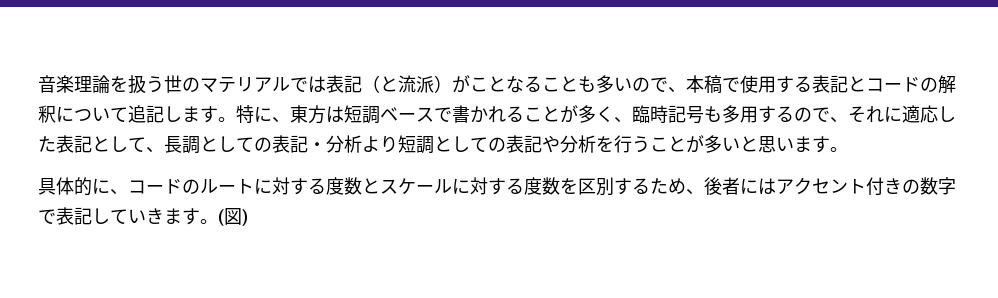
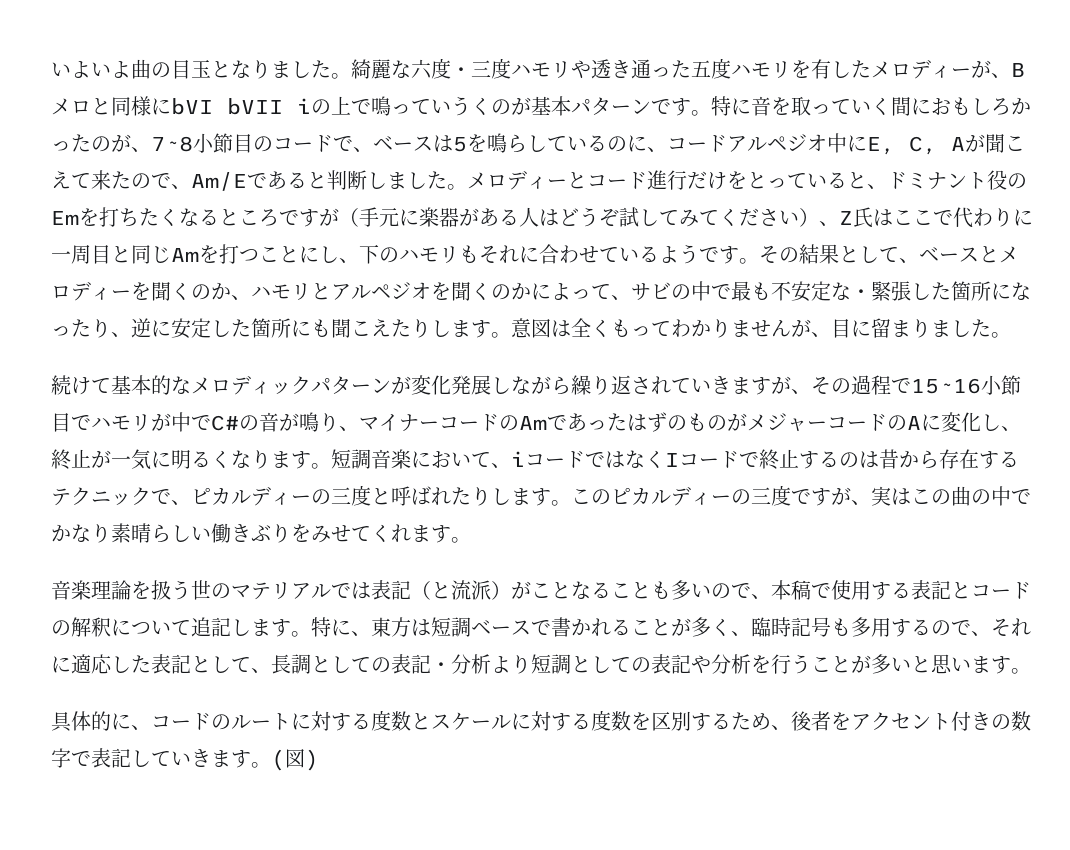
+ いよいよ曲の目玉となりました。綺麗な六度・三度ハモリや透き通った五度ハモリを有したメロディーが、Bメロと同様にbVI bVII iの上で鳴っていうくのが基本パターンです。特に音を取っていく間におもしろかったのが、7~8小節目のコードで、ベースは5を鳴らしているのに、コードアルペジオ中にE, C, Aが聞こえて来たので、Am/Eであると判断しました。メロディーとコード進行だけをとっていると、ドミナント役のEmを打ちたくなるところですが（手元に楽器がある人はどうぞ試してみてください）、Z氏はここで代わりに一周目と同じAmを打つことにし、下のハモリもそれに合わせているようです。その結果として、ベースとメロディーを聞くのか、ハモリとアルペジオを聞くのかによって、サビの中で最も不安定な・緊張した箇所になったり、逆に安定した箇所にも聞こえたりします。意図は全くもってわかりませんが、目に留まりました。
+ 続けて基本的なメロディックパターンが変化発展しながら繰り返されていきますが、その過程で15~16小節目でハモリが中でC#の音が鳴り、マイナーコードのAmであったはずのものがメジャーコードのAに変化し、終止が一気に明るくなります。短調音楽において、iコードではなくIコードで終止するのは昔から存在するテクニックで、ピカルディーの三度と呼ばれたりします。このピカルディーの三度ですが、実はこの曲の中でかなり素晴らしい働きぶりをみせてくれます。
- 具体的に、コードのルートに対する度数とスケールに対する度数を区別するため、後者にはアクセント付きの数字で表記していきます。
+ 具体的に、コードのルートに対する度数とスケールに対する度数を区別するため、後者をアクセント付きの数字で表記していきます。

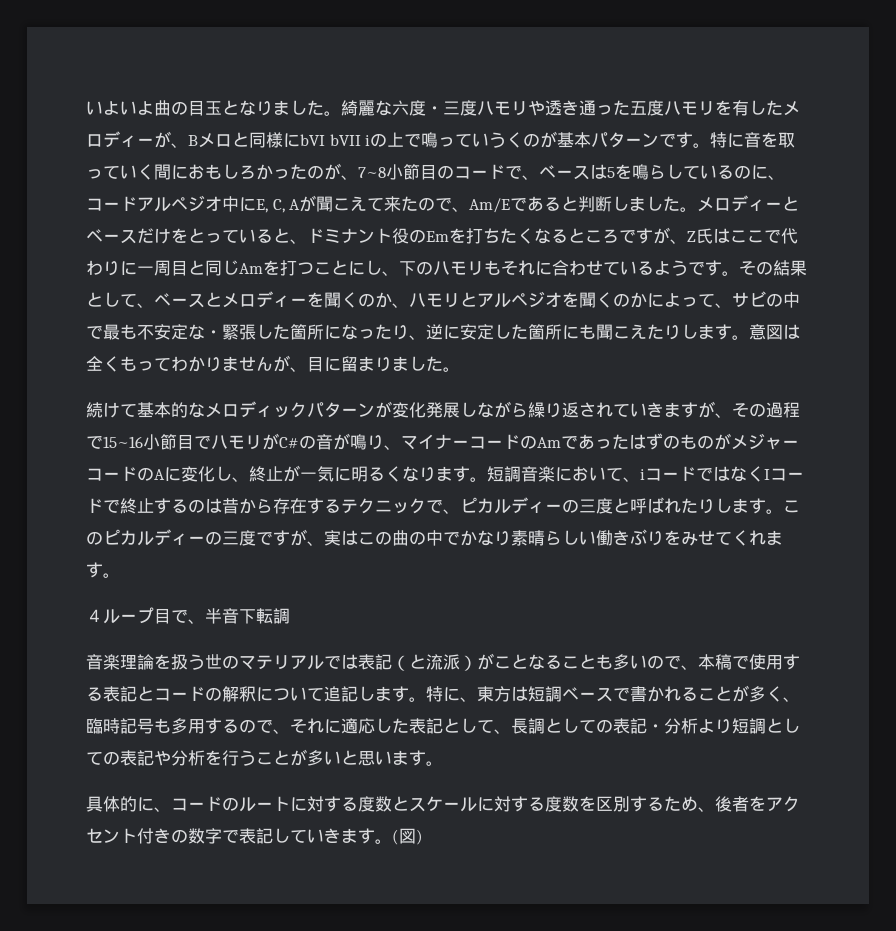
- メロディーとコード進行だけをとっていると、ドミナント役のEmを打ちたくなるところですが（手元に楽器がある人はどうぞ試してみてください）、Z氏はここで代わりに一周目と同じAmを打つことにし、下のハモリもそれに合わせているようです。
+ メロディーとベースだけをとっていると、ドミナント役のEmを打ちたくなるところですが、Z氏はここで代わりに一周目と同じAmを打つことにし、下のハモリもそれに合わせているようです。
- 続けて基本的なメロディックパターンが変化発展しながら繰り返されていきますが、その過程で15~16小節目でハモリが中でC#の音が鳴り、マイナーコードのAmであったはずのものがメジャーコードのAに変化し、終止が一気に明るくなります。
+ 続けて基本的なメロディックパターンが変化発展しながら繰り返されていきますが、その過程で15~16小節目でハモリがC#の音が鳴り、マイナーコードのAmであったはずのものがメジャーコードのAに変化し、終止が一気に明るくなります。
+ ４ループ目で、半音下転調

